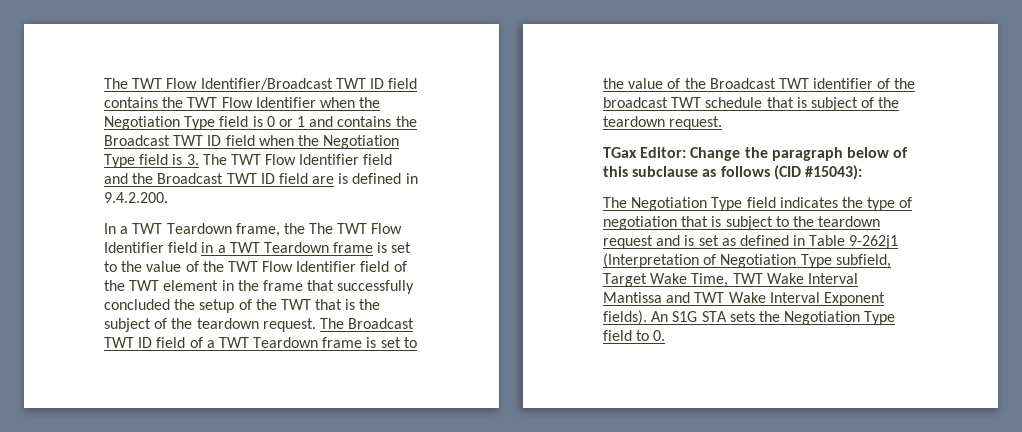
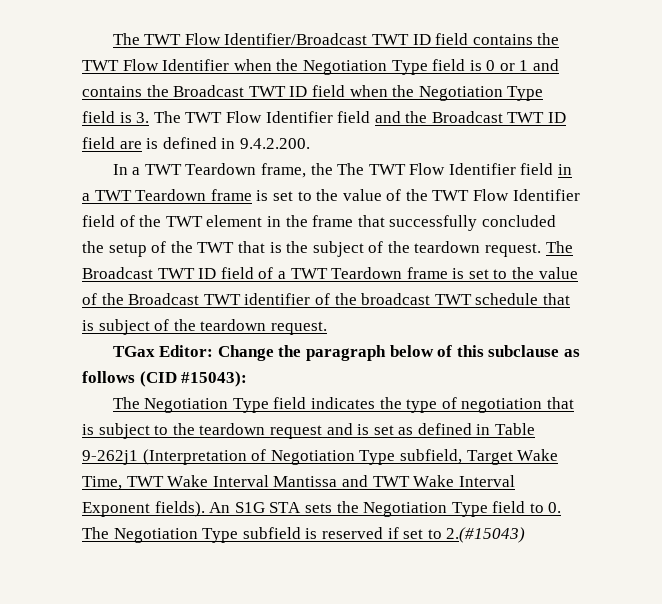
- An S1G STA sets the Negotiation Type field to 0.
+ An S1G STA sets the Negotiation Type field to 0. The Negotiation Type subfield is reserved if set to 2.(#15043)

